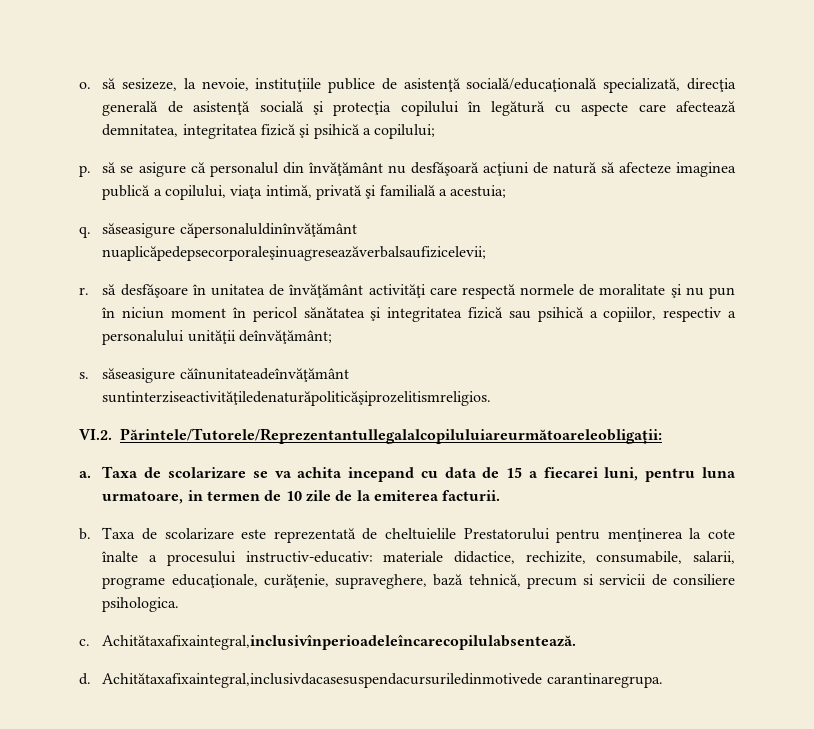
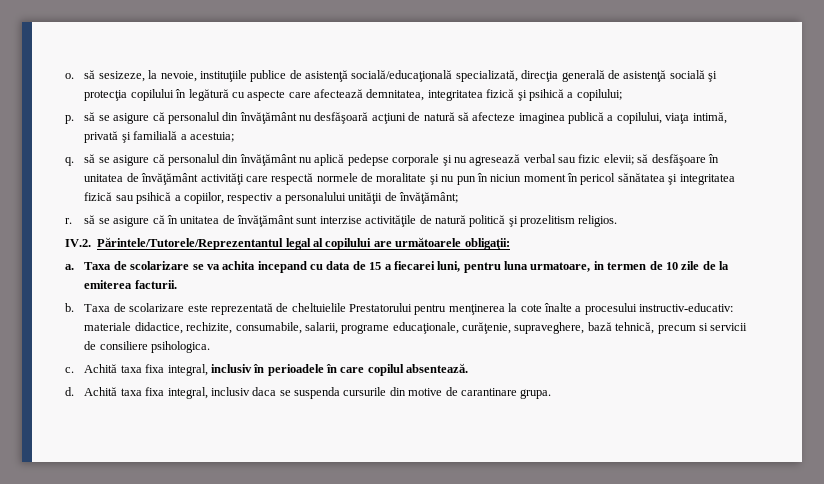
- q. săseasigure căpersonaluldinînvăţământ nuaplicăpedepsecorporaleşinuagreseazăverbalsaufizicelevii;
- r. să desfăşoare în unitatea de învăţământ activităţi care respectă normele de moralitate şi nu pun în niciun moment în pericol sănătatea şi integritatea fizică sau psihică a copiilor, respectiv a personalului unităţii deînvăţământ;
- s. săseasigure căînunitateadeînvăţământ suntinterziseactivităţiledenaturăpoliticăşiprozelitismreligios.
- VI.2. Părintele/Tutorele/Reprezentantullegalalcopiluluiareurmătoareleobligaţii:
+ q. să se asigure că personalul din învăţământ nu aplică pedepse corporale şi nu agresează verbal sau fizic elevii; să desfăşoare în unitatea de învăţământ activităţi care respectă normele de moralitate şi nu pun în niciun moment în pericol sănătatea şi integritatea fizică sau psihică a copiilor, respectiv a personalului unităţii de învăţământ;
+ r. să se asigure că în unitatea de învăţământ sunt interzise activităţile de natură politică şi prozelitism religios.
+ IV.2. Părintele/Tutorele/Reprezentantul legal al copilului are următoarele obligaţii:
- Achitătaxafixaintegral,inclusivînperioadeleîncarecopilulabsentează.
- d. Achitătaxafixaintegral,inclusivdacasesuspendacursuriledinmotivede carantinaregrupa.
+ Achită taxa fixa integral, inclusiv în perioadele în care copilul absentează.
+ d. Achită taxa fixa integral, inclusiv daca se suspenda cursurile din motive de carantinare grupa.

